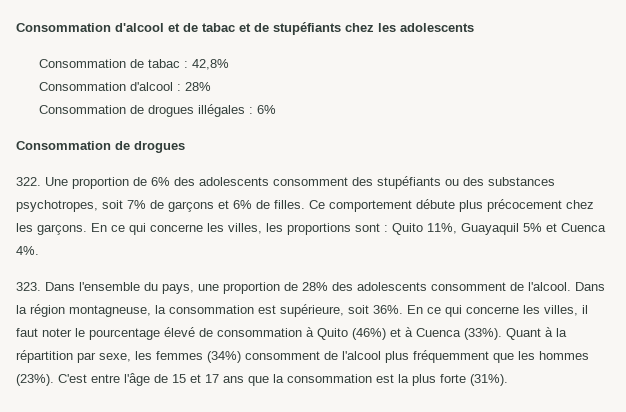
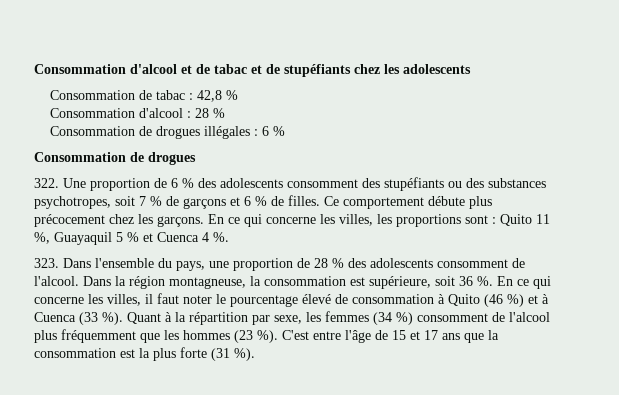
- Consommation de tabac : 42,8%
+ Consommation de tabac : 42,8 %
- Consommation d'alcool : 28%
+ Consommation d'alcool : 28 %
- Consommation de drogues illégales : 6%
+ Consommation de drogues illégales : 6 %
- 322. Une proportion de 6% des adolescents consomment des stupéfiants ou des substances psychotropes, soit 7% de garçons et 6% de filles.
+ 322. Une proportion de 6 % des adolescents consomment des stupéfiants ou des substances psychotropes, soit 7 % de garçons et 6 % de filles.
- En ce qui concerne les villes, les proportions sont : Quito 11%, Guayaquil 5% et Cuenca 4%.
+ En ce qui concerne les villes, les proportions sont : Quito 11 %, Guayaquil 5 % et Cuenca 4 %.
- 323. Dans l'ensemble du pays, une proportion de 28% des adolescents consomment de l'alcool.
+ 323. Dans l'ensemble du pays, une proportion de 28 % des adolescents consomment de l'alcool.
- Dans la région montagneuse, la consommation est supérieure, soit 36%.
+ Dans la région montagneuse, la consommation est supérieure, soit 36 %.
- En ce qui concerne les villes, il faut noter le pourcentage élevé de consommation à Quito (46%) et à Cuenca (33%).
+ En ce qui concerne les villes, il faut noter le pourcentage élevé de consommation à Quito (46 %) et à Cuenca (33 %).
- Quant à la répartition par sexe, les femmes (34%) consomment de l'alcool plus fréquemment que les hommes (23%).
+ Quant à la répartition par sexe, les femmes (34 %) consomment de l'alcool plus fréquemment que les hommes (23 %).
- C'est entre l'âge de 15 et 17 ans que la consommation est la plus forte (31%).
+ C'est entre l'âge de 15 et 17 ans que la consommation est la plus forte (31 %).

